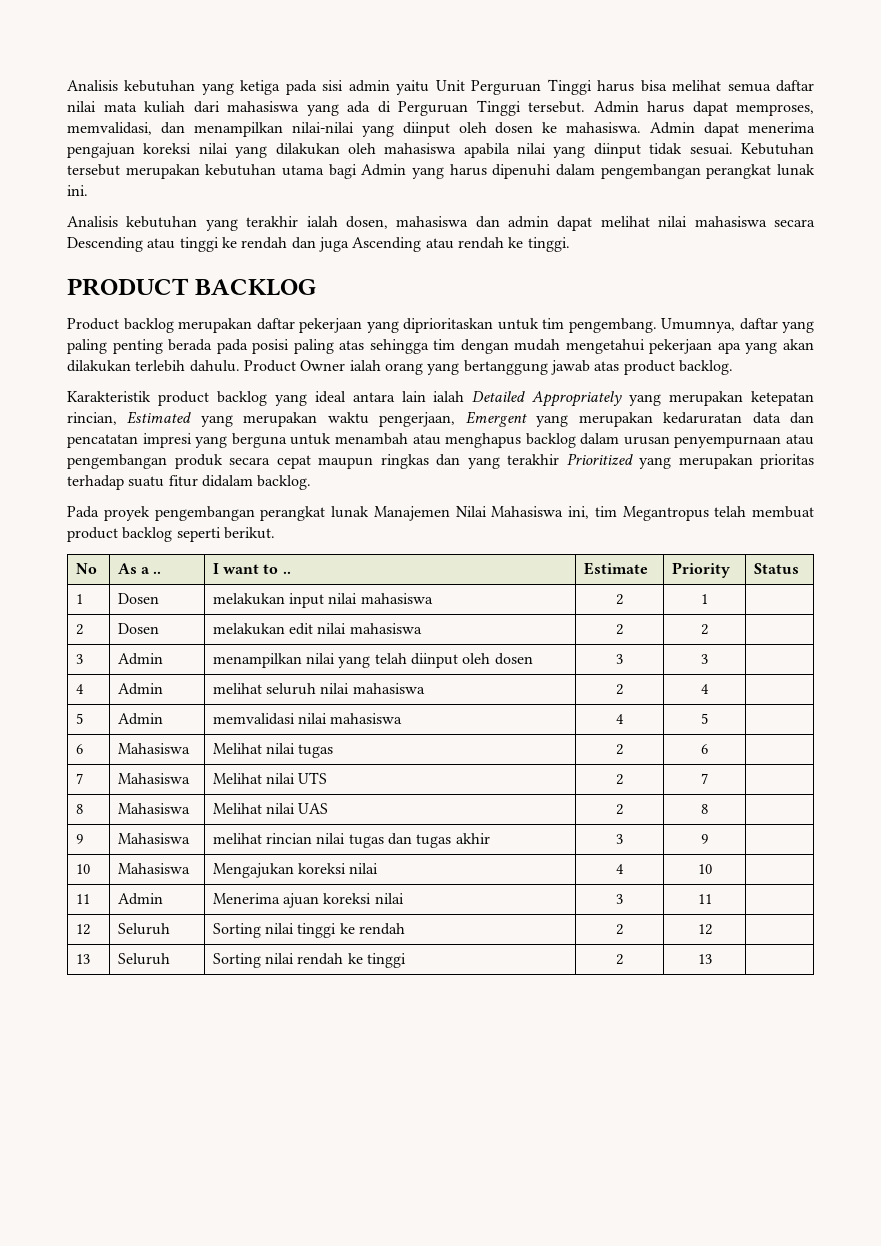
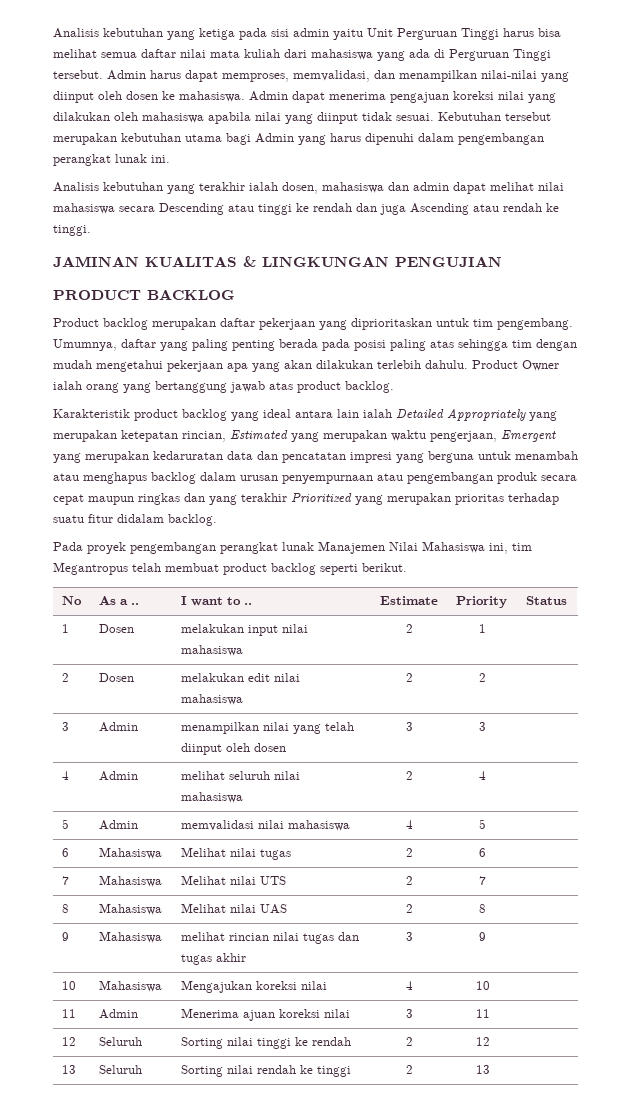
+ JAMINAN KUALITAS & LINGKUNGAN PENGUJIAN

